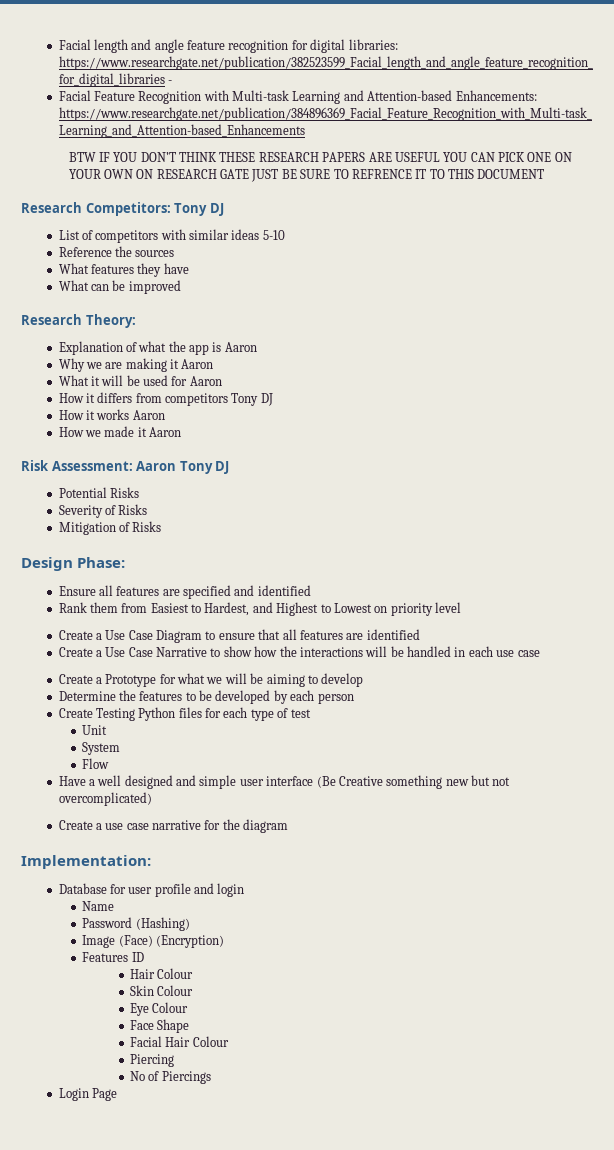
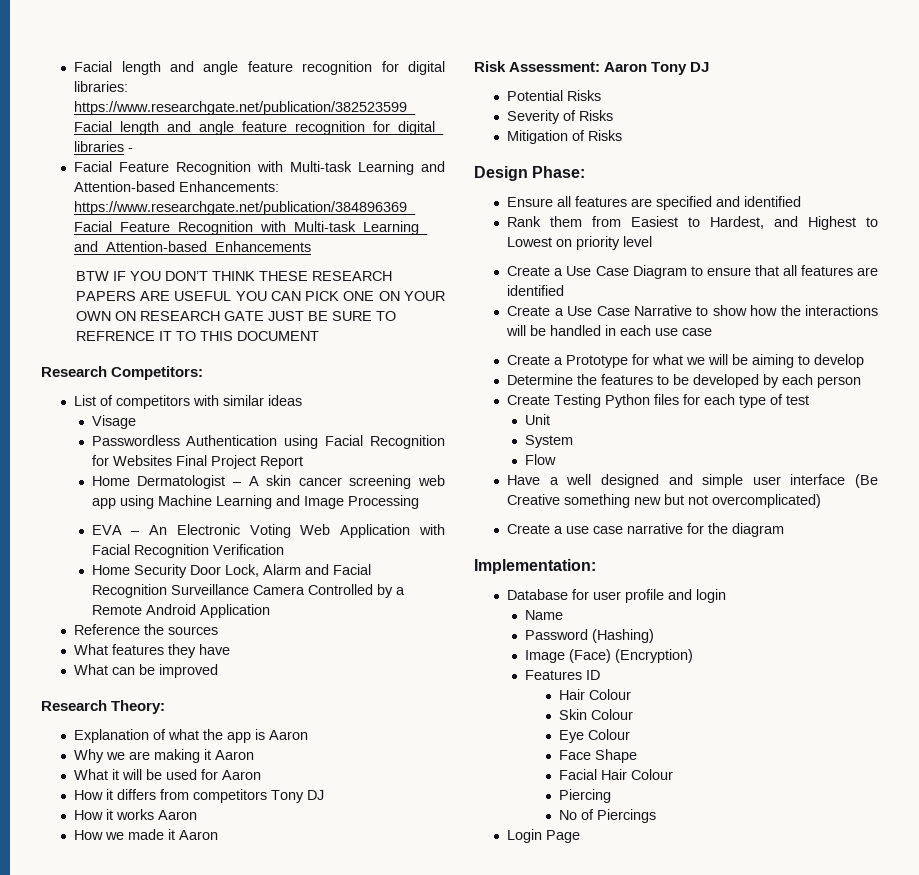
- Research Competitors: Tony DJ
+ Research Competitors:
- List of competitors with similar ideas 5-10
+ List of competitors with similar ideas
+ Visage
+ Passwordless Authentication using Facial Recognition for Websites Final Project Report
+ Home Dermatologist – A skin cancer screening web app using Machine Learning and Image Processing
+ EVA – An Electronic Voting Web Application with Facial Recognition Verification
+ Home Security Door Lock, Alarm and Facial Recognition Surveillance Camera Controlled by a Remote Android Application

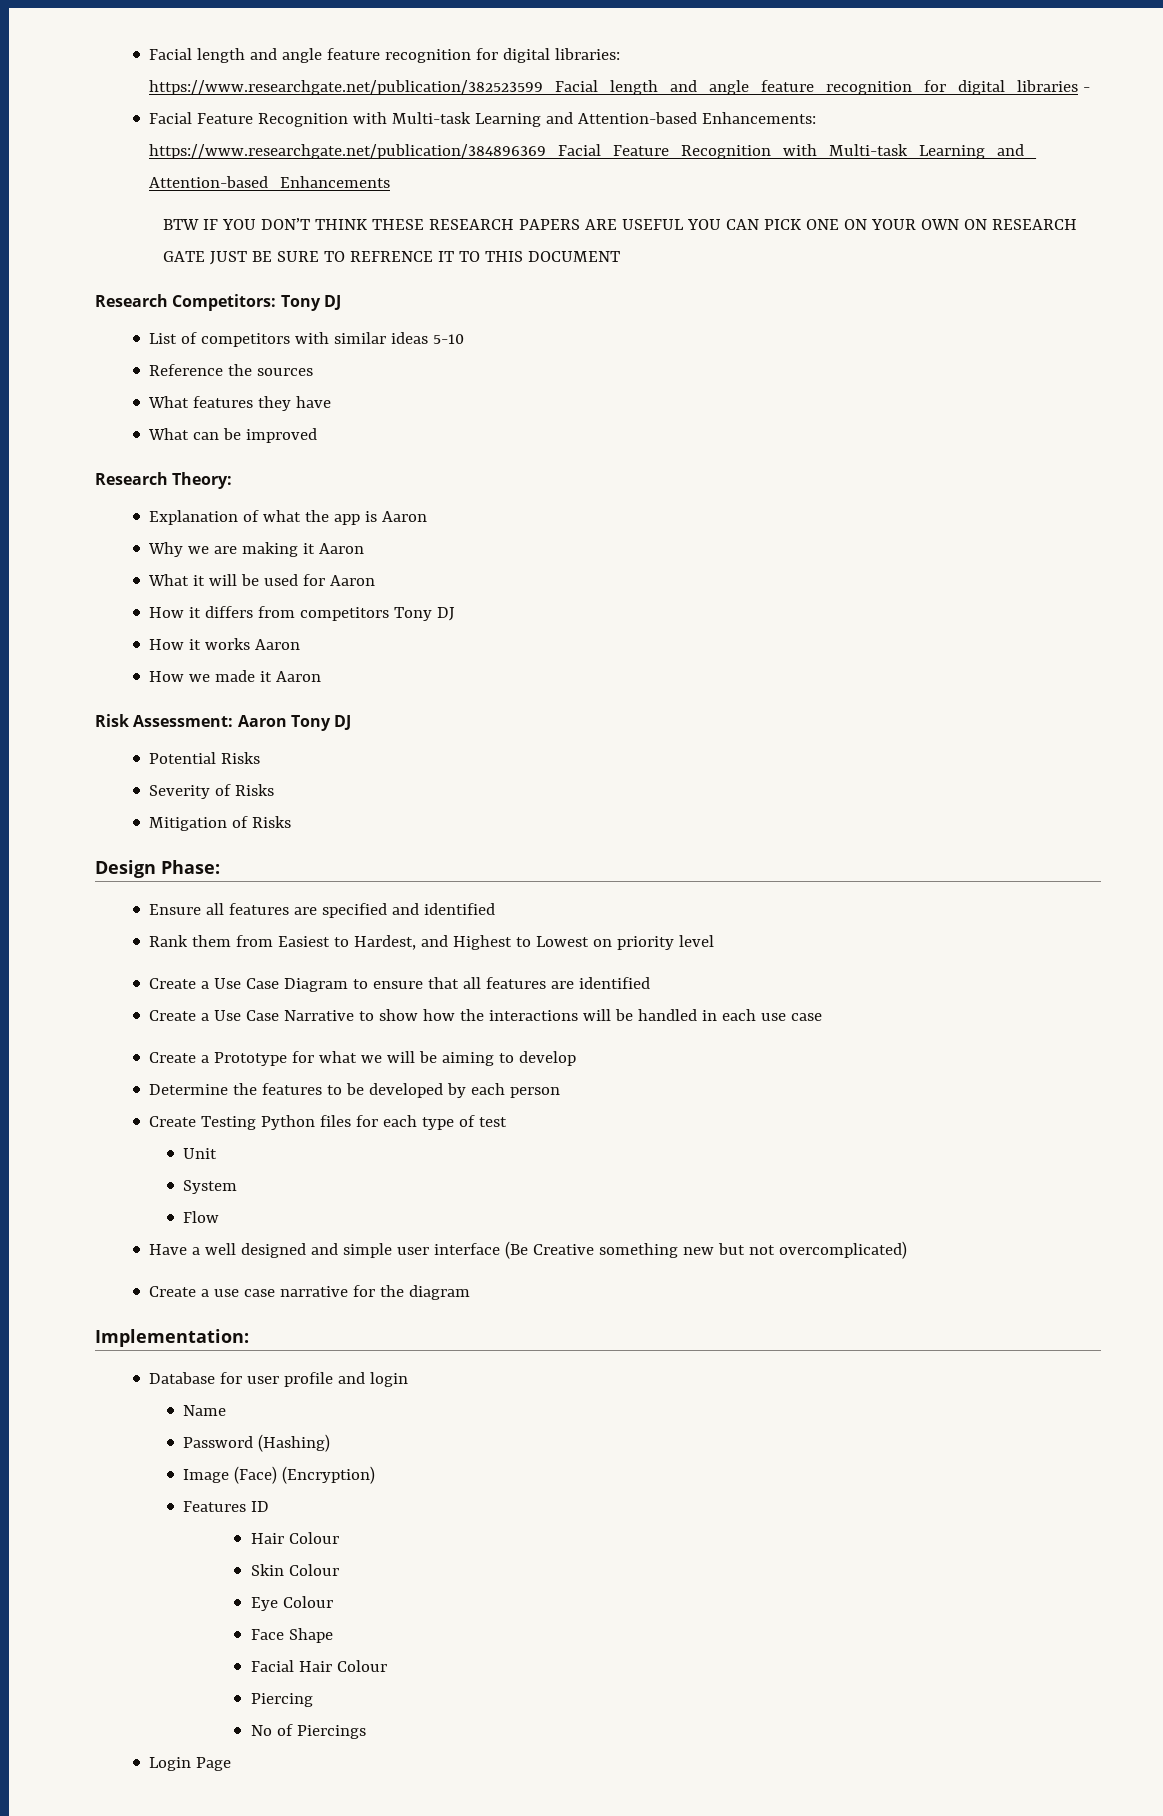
- Research Competitors:
+ Research Competitors: Tony DJ
- List of competitors with similar ideas
- Visage
- Passwordless Authentication using Facial Recognition for Websites Final Project Report
- Home Dermatologist – A skin cancer screening web app using Machine Learning and Image Processing
- EVA – An Electronic Voting Web Application with Facial Recognition Verification
- Home Security Door Lock, Alarm and Facial Recognition Surveillance Camera Controlled by a Remote Android Application
+ List of competitors with similar ideas 5-10

